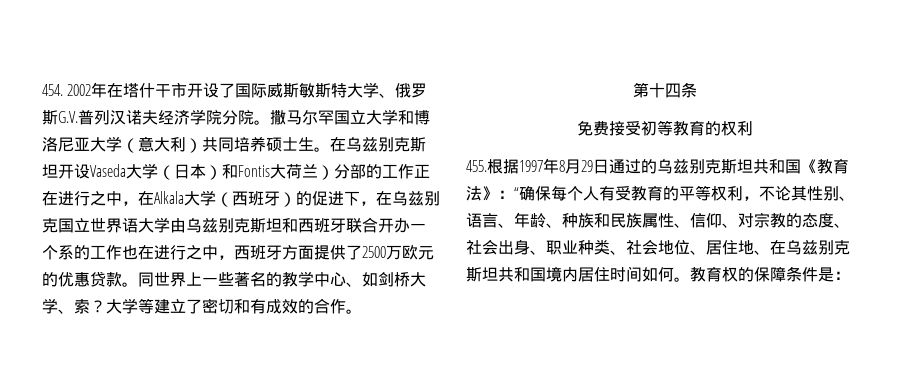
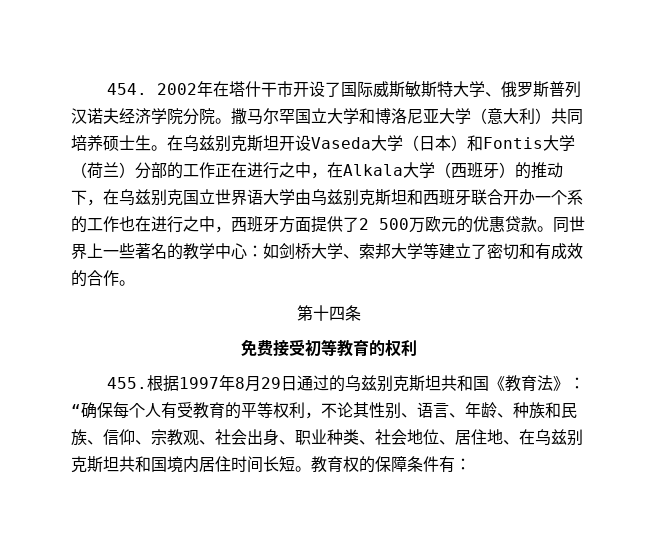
- 454. 2002年在塔什干市开设了国际威斯敏斯特大学、俄罗斯G.V.普列汉诺夫经济学院分院。
+ 454. 2002年在塔什干市开设了国际威斯敏斯特大学、俄罗斯普列汉诺夫经济学院分院。
- 在乌兹别克斯坦开设Vaseda大学（日本）和Fontis大荷兰）分部的工作正在进行之中，在Alkala大学（西班牙）的促进下，在乌兹别克国立世界语大学由乌兹别克斯坦和西班牙联合开办一个系的工作也在进行之中，西班牙方面提供了2500万欧元的优惠贷款。
+ 在乌兹别克斯坦开设Vaseda大学（日本）和Fontis大学（荷兰）分部的工作正在进行之中，在Alkala大学（西班牙）的推动下，在乌兹别克国立世界语大学由乌兹别克斯坦和西班牙联合开办一个系的工作也在进行之中，西班牙方面提供了2 500万欧元的优惠贷款。
- 同世界上一些著名的教学中心、如剑桥大学、索？大学等建立了密切和有成效的合作。
+ 同世界上一些著名的教学中心：如剑桥大学、索邦大学等建立了密切和有成效的合作。
- 455.根据1997年8月29日通过的乌兹别克斯坦共和国《教育法》：“确保每个人有受教育的平等权利，不论其性别、语言、年龄、种族和民族属性、信仰、对宗教的态度、社会出身、职业种类、社会地位、居住地、在乌兹别克斯坦共和国境内居住时间如何。
+ 455.根据1997年8月29日通过的乌兹别克斯坦共和国《教育法》：“确保每个人有受教育的平等权利，不论其性别、语言、年龄、种族和民族、信仰、宗教观、社会出身、职业种类、社会地位、居住地、在乌兹别克斯坦共和国境内居住时间长短。
- 教育权的保障条件是：
+ 教育权的保障条件有：

